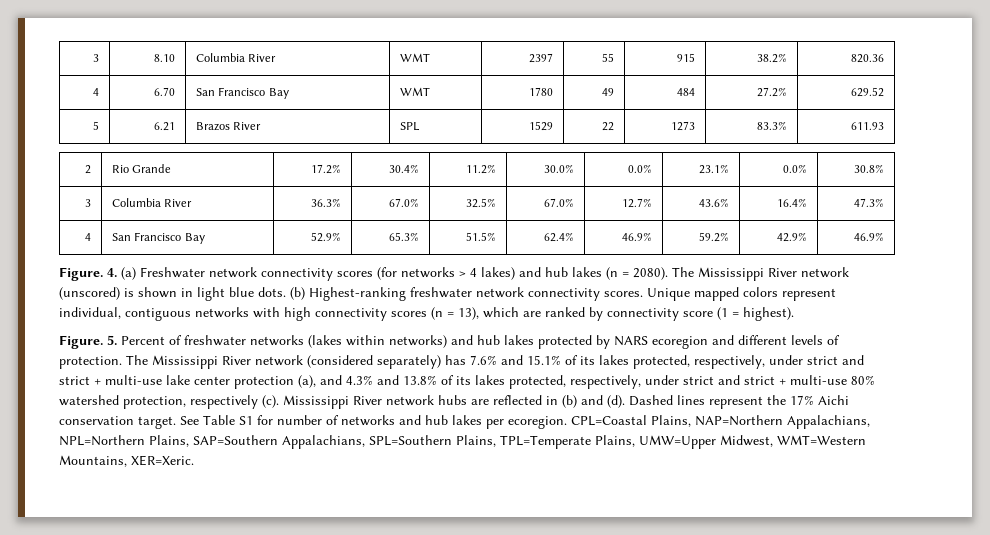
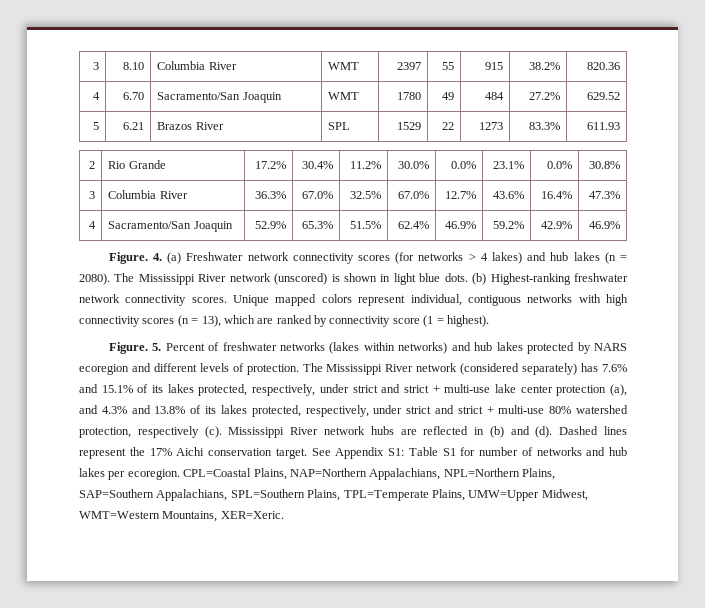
- 4 | 6.70 | San Francisco Bay | WMT | 1780 | 49 | 484 | 27.2% | 629.52
+ 4 | 6.70 | Sacramento/San Joaquin | WMT | 1780 | 49 | 484 | 27.2% | 629.52
- 4 | San Francisco Bay | 52.9% | 65.3% | 51.5% | 62.4% | 46.9% | 59.2% | 42.9% | 46.9%
+ 4 | Sacramento/San Joaquin | 52.9% | 65.3% | 51.5% | 62.4% | 46.9% | 59.2% | 42.9% | 46.9%
- See Table S1 for number of networks and hub lakes per ecoregion.
+ See Appendix S1: Table S1 for number of networks and hub lakes per ecoregion.

